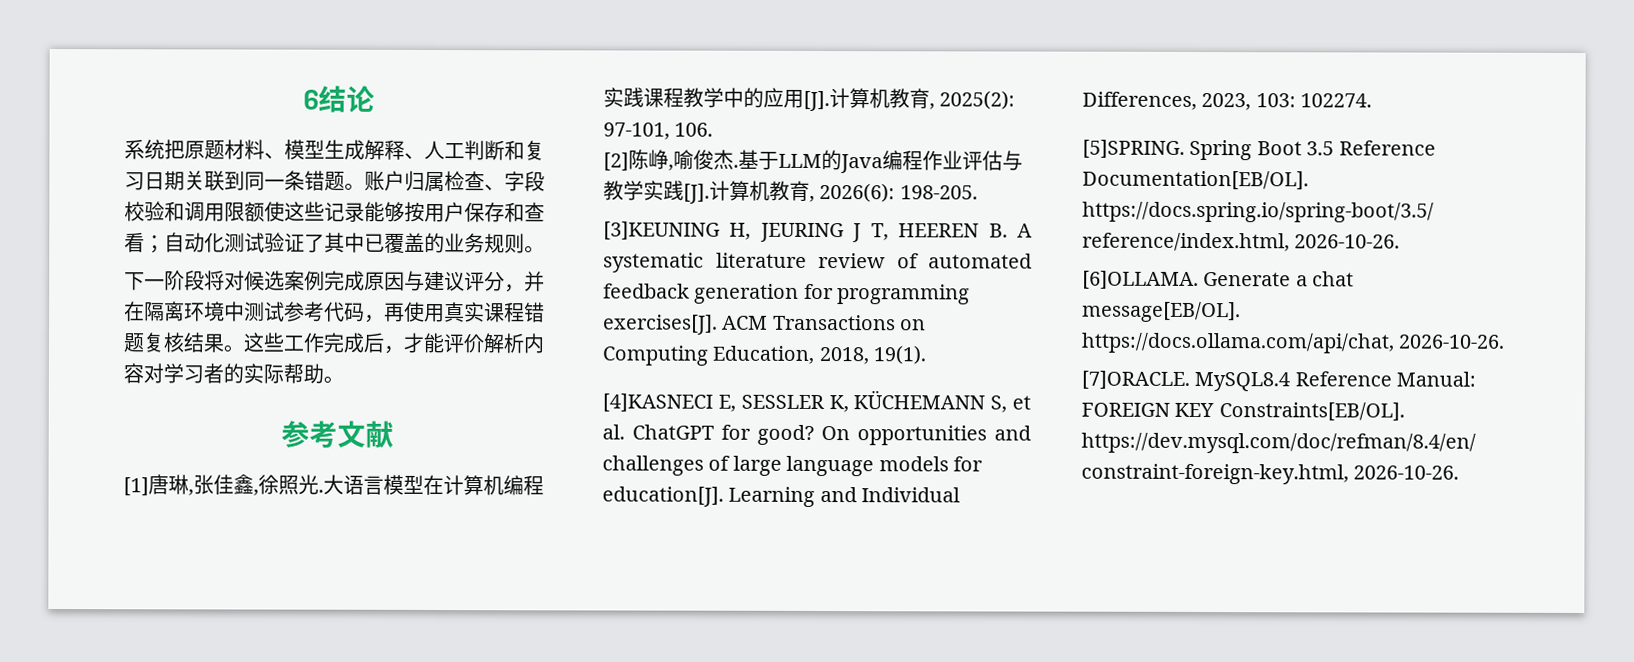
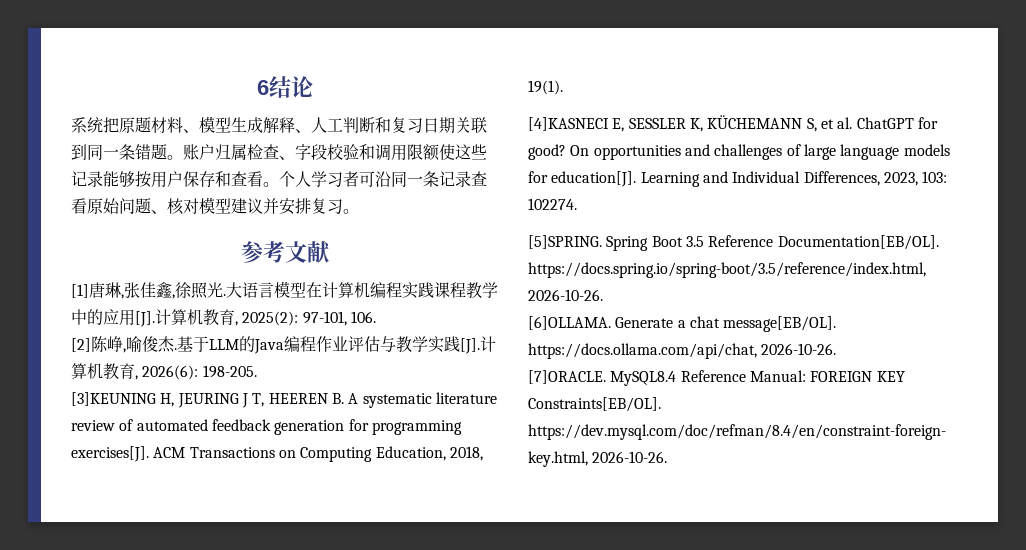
- 账户归属检查、字段校验和调用限额使这些记录能够按用户保存和查看；自动化测试验证了其中已覆盖的业务规则。
- 下一阶段将对候选案例完成原因与建议评分，并在隔离环境中测试参考代码，再使用真实课程错题复核结果。这些工作完成后，才能评价解析内容对学习者的实际帮助。
+ 账户归属检查、字段校验和调用限额使这些记录能够按用户保存和查看。个人学习者可沿同一条记录查看原始问题、核对模型建议并安排复习。

